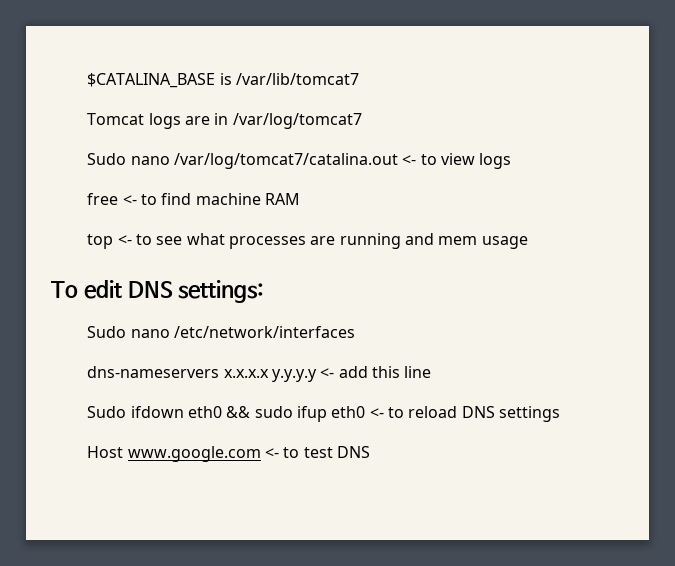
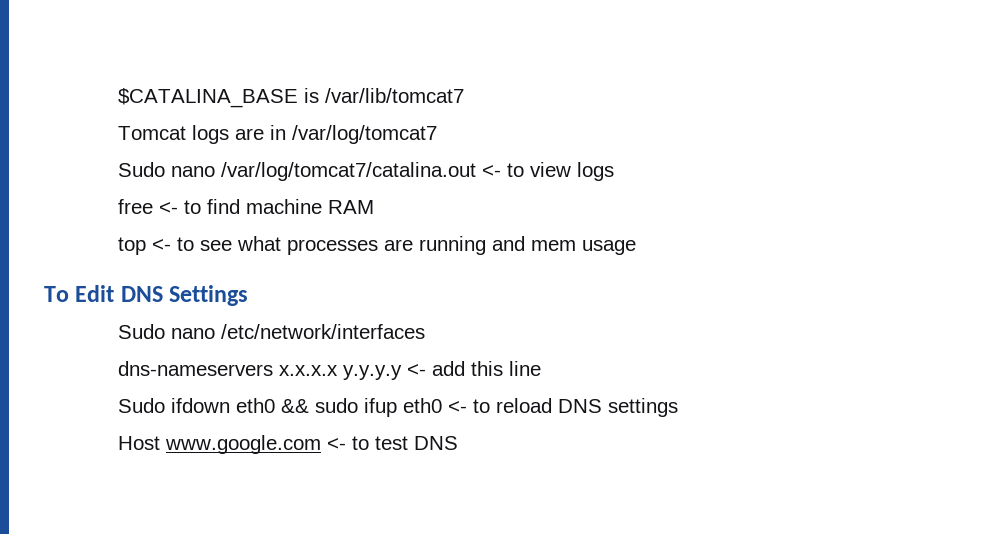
- To edit DNS settings:
+ To Edit DNS Settings

